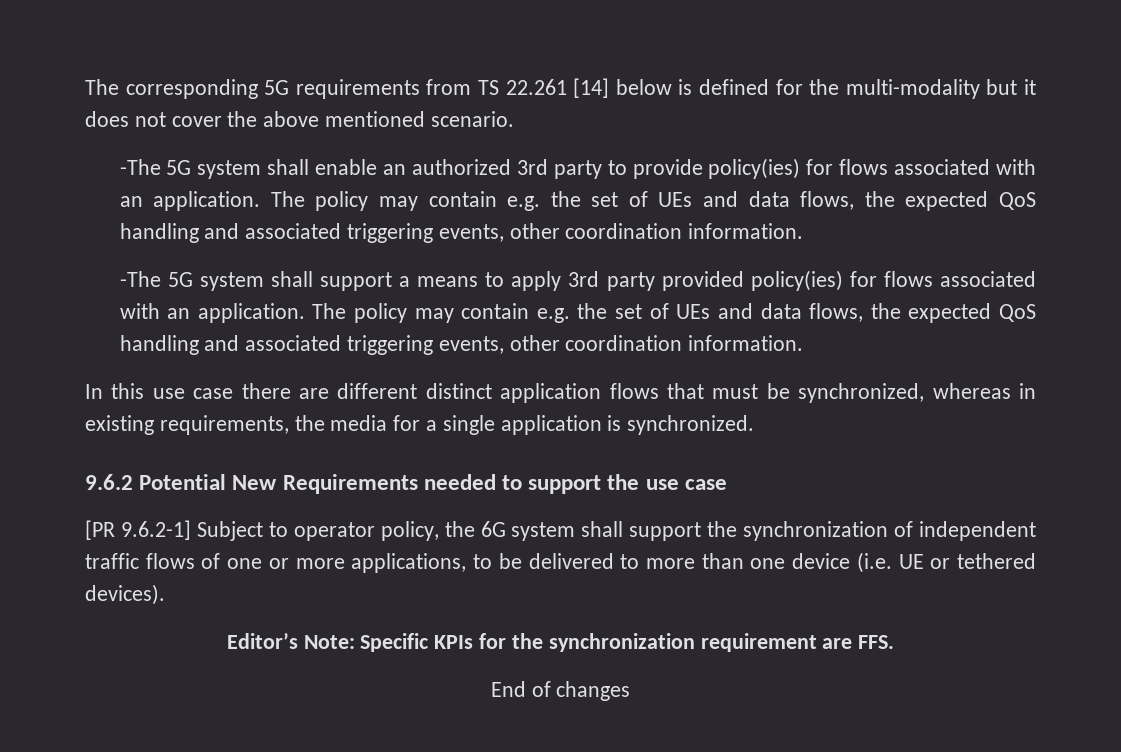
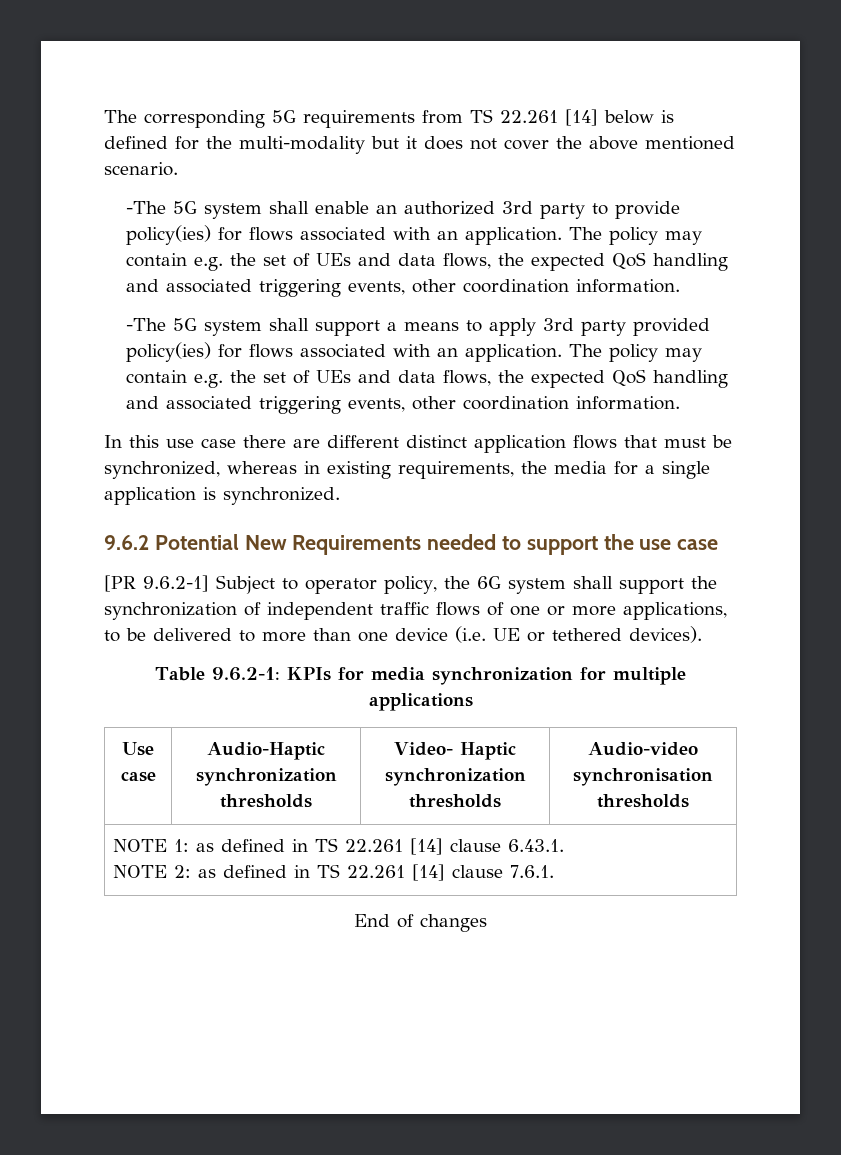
- Editor’s Note: Specific KPIs for the synchronization requirement are FFS.
+ Table 9.6.2-1: KPIs for media synchronization for multiple applications
+ Use case | Audio-Haptic synchronization thresholds | Video- Haptic synchronization thresholds | Audio-video synchronisation thresholds
+ NOTE 1: as defined in TS 22.261 [14] clause 6.43.1.
+ NOTE 2: as defined in TS 22.261 [14] clause 7.6.1.

